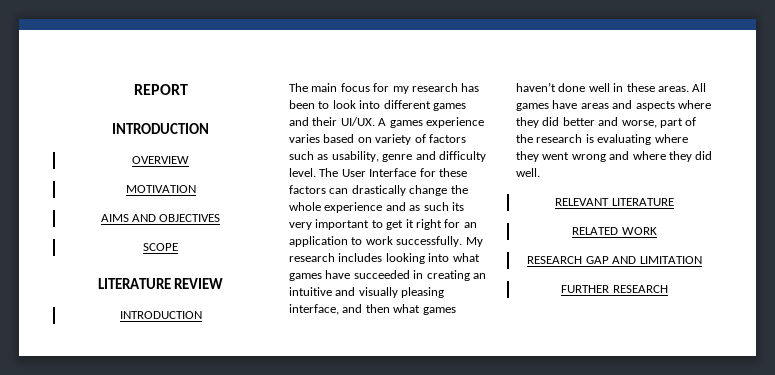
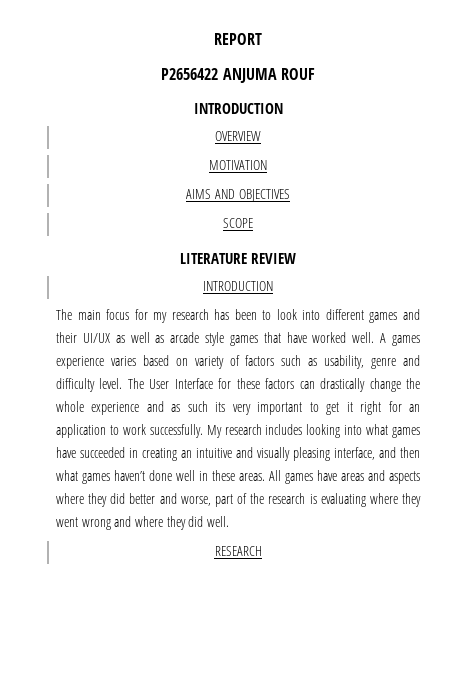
+ P2656422 ANJUMA ROUF
- The main focus for my research has been to look into different games and their UI/UX.
+ The main focus for my research has been to look into different games and their UI/UX as well as arcade style games that have worked well.
- RELEVANT LITERATURE
- RELATED WORK
- RESEARCH GAP AND LIMITATION
- FURTHER RESEARCH
+ RESEARCH

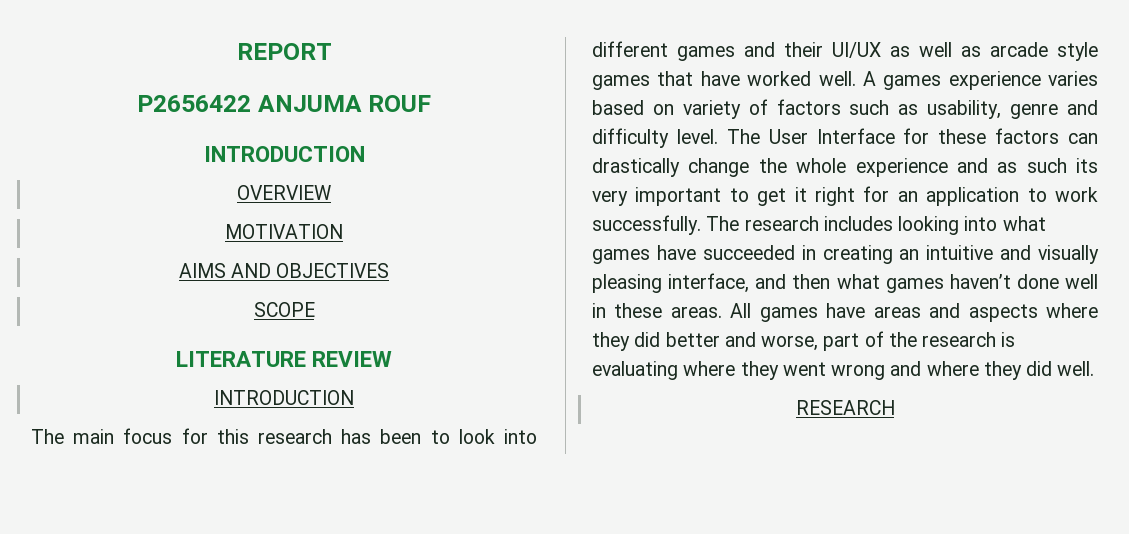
- The main focus for my research has been to look into different games and their UI/UX as well as arcade style games that have worked well.
+ The main focus for this research has been to look into different games and their UI/UX as well as arcade style games that have worked well.
- My research includes looking into what games have succeeded in creating an intuitive and visually pleasing interface, and then what games haven’t done well in these areas.
+ The research includes looking into what games have succeeded in creating an intuitive and visually pleasing interface, and then what games haven’t done well in these areas.

